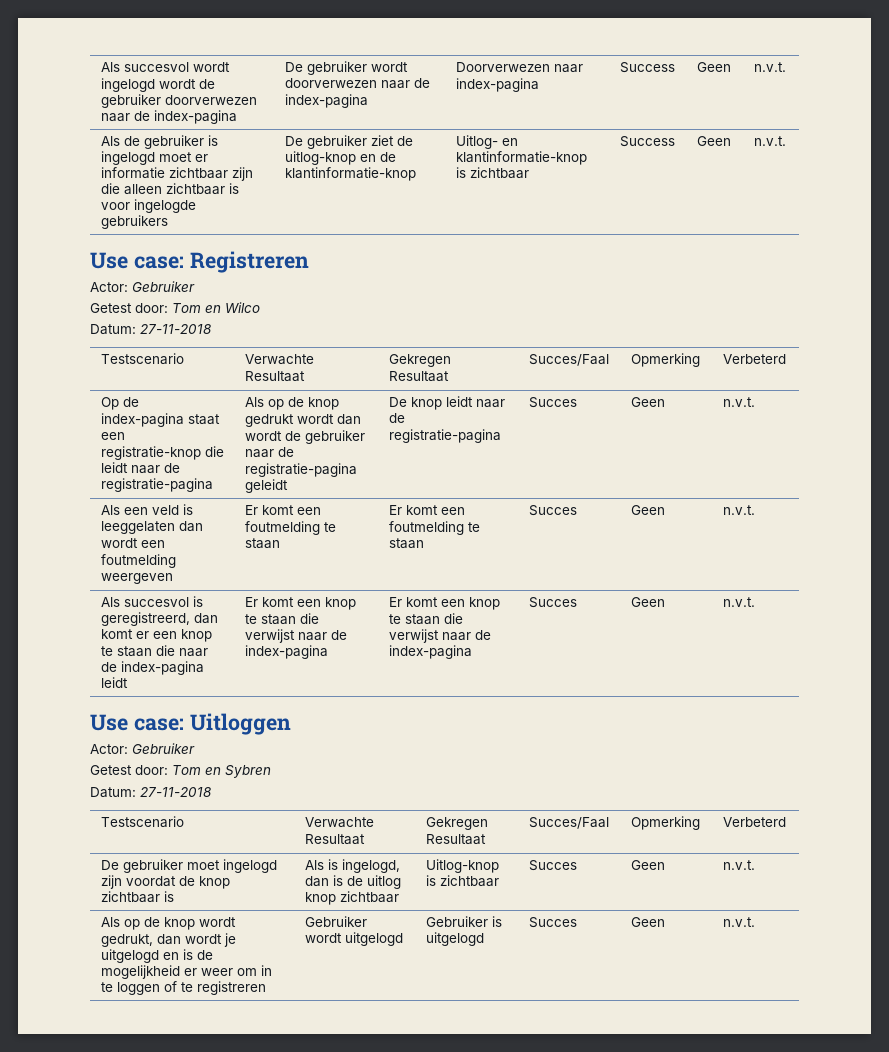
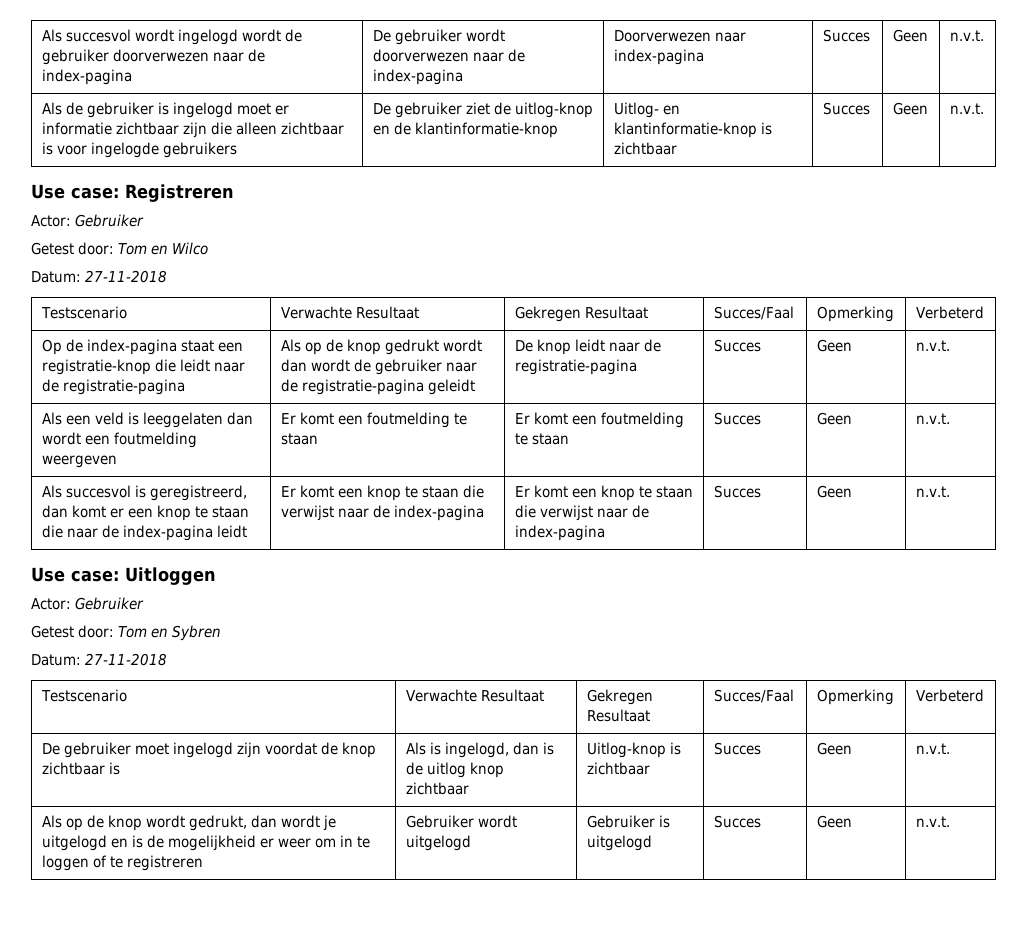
- Als succesvol wordt ingelogd wordt de gebruiker doorverwezen naar de index-pagina | De gebruiker wordt doorverwezen naar de index-pagina | Doorverwezen naar index-pagina | Success | Geen | n.v.t.
+ Als succesvol wordt ingelogd wordt de gebruiker doorverwezen naar de index-pagina | De gebruiker wordt doorverwezen naar de index-pagina | Doorverwezen naar index-pagina | Succes | Geen | n.v.t.
- Als de gebruiker is ingelogd moet er informatie zichtbaar zijn die alleen zichtbaar is voor ingelogde gebruikers | De gebruiker ziet de uitlog-knop en de klantinformatie-knop | Uitlog- en klantinformatie-knop is zichtbaar | Success | Geen | n.v.t.
+ Als de gebruiker is ingelogd moet er informatie zichtbaar zijn die alleen zichtbaar is voor ingelogde gebruikers | De gebruiker ziet de uitlog-knop en de klantinformatie-knop | Uitlog- en klantinformatie-knop is zichtbaar | Succes | Geen | n.v.t.

